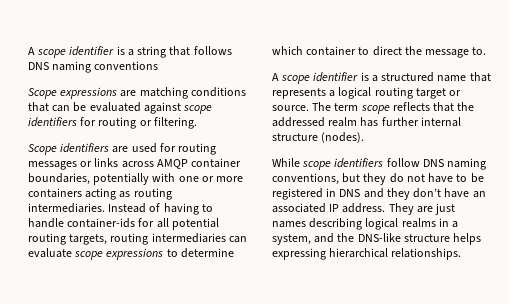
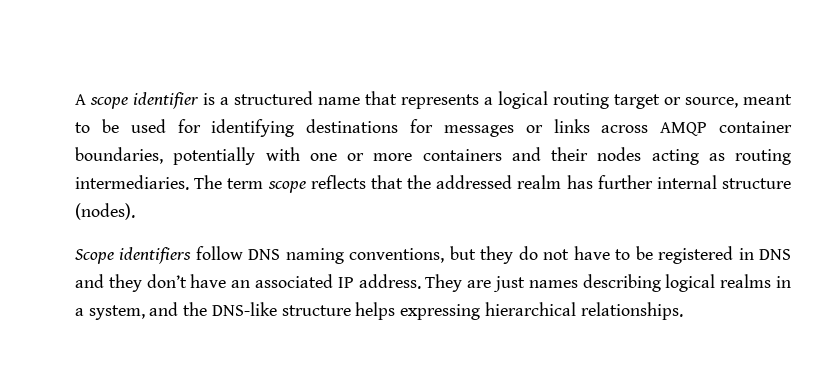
- A scope identifier is a string that follows DNS naming conventions
- Scope expressions are matching conditions that can be evaluated against scope identifiers for routing or filtering.
- Scope identifiers are used for routing messages or links across AMQP container boundaries, potentially with one or more containers acting as routing intermediaries. Instead of having to handle container-ids for all potential routing targets, routing intermediaries can evaluate scope expressions to determine which container to direct the message to.
- A scope identifier is a structured name that represents a logical routing target or source.
+ A scope identifier is a structured name that represents a logical routing target or source, meant to be used for identifying destinations for messages or links across AMQP container boundaries, potentially with one or more containers and their nodes acting as routing intermediaries.
- While scope identifiers follow DNS naming conventions, but they do not have to be registered in DNS and they don’t have an associated IP address.
+ Scope identifiers follow DNS naming conventions, but they do not have to be registered in DNS and they don’t have an associated IP address.

